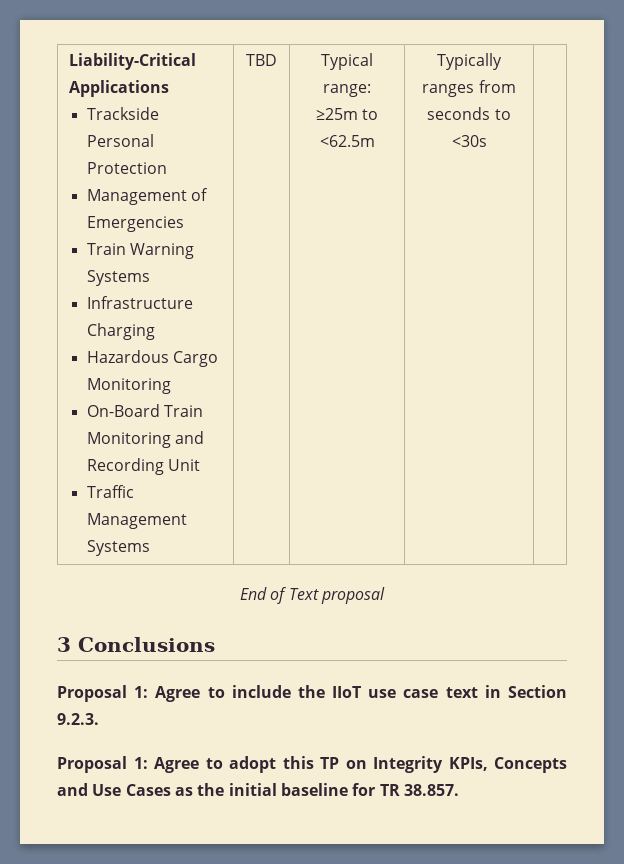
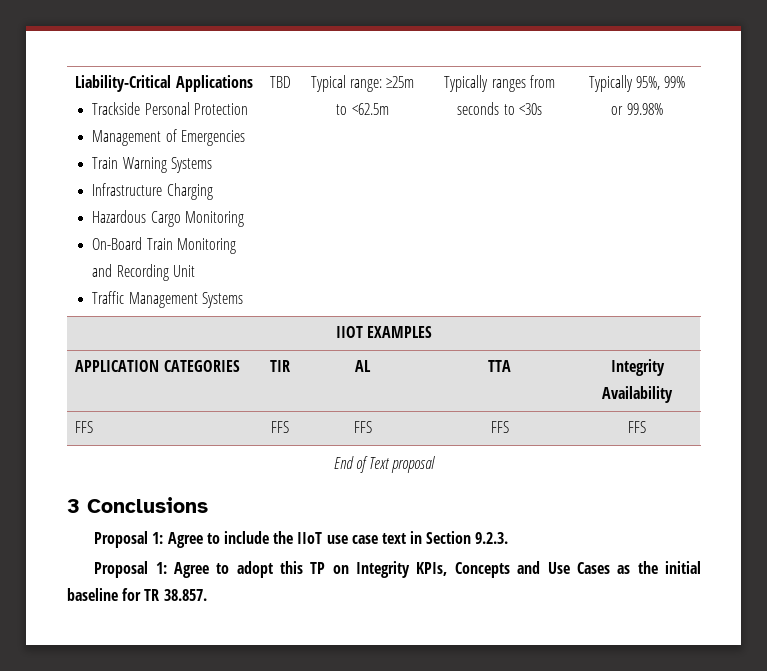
+ Typically 95%, 99% or 99.98%
+ IIOT EXAMPLES
+ APPLICATION CATEGORIES | TIR | AL | TTA | Integrity Availability
+ FFS | FFS | FFS | FFS | FFS

